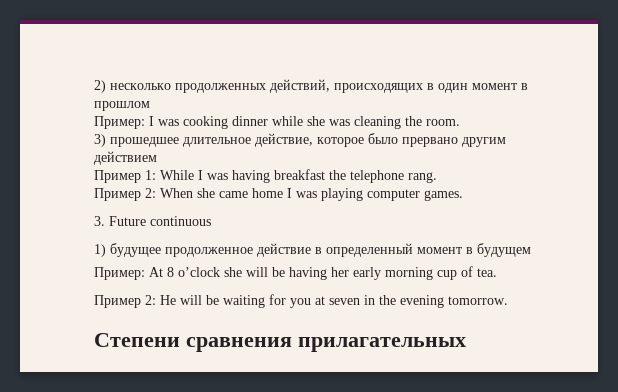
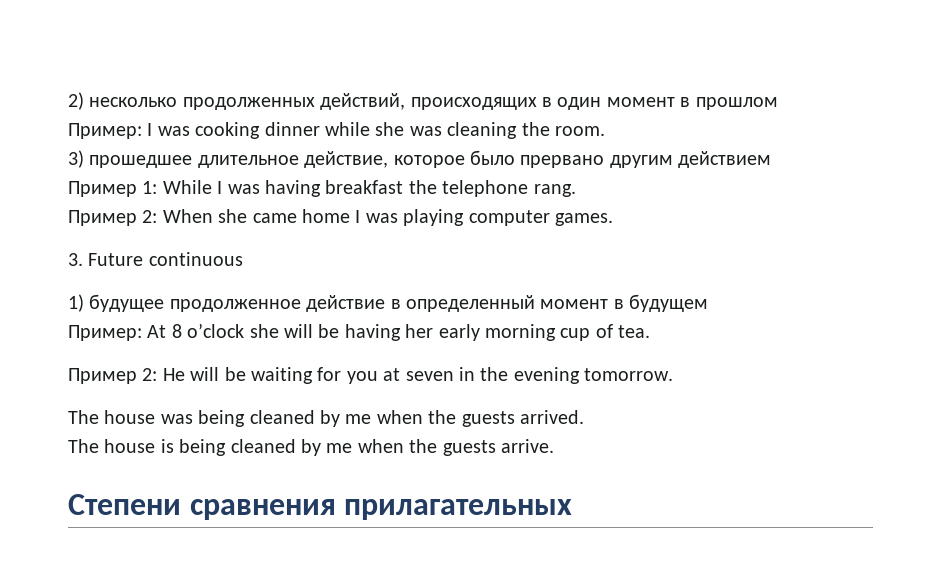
+ The house was being cleaned by me when the guests arrived.
+ The house is being cleaned by me when the guests arrive.

